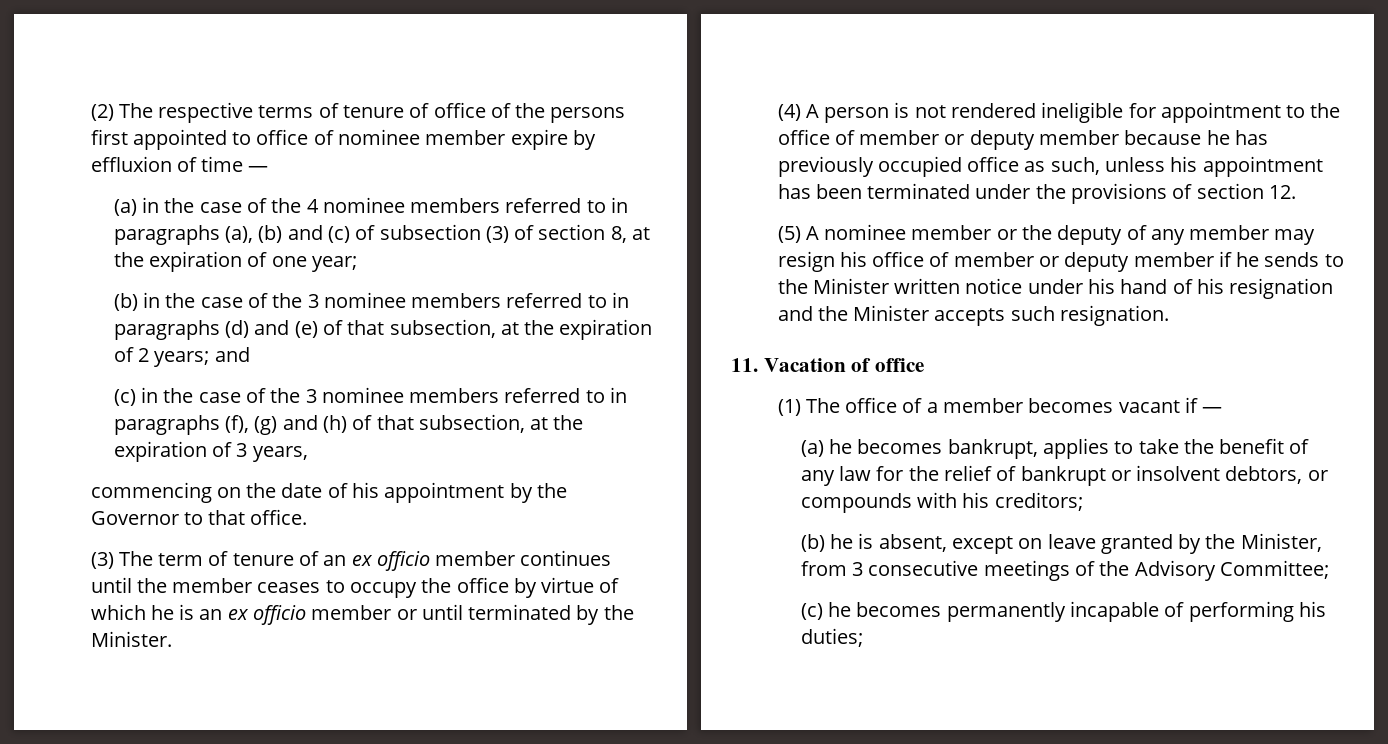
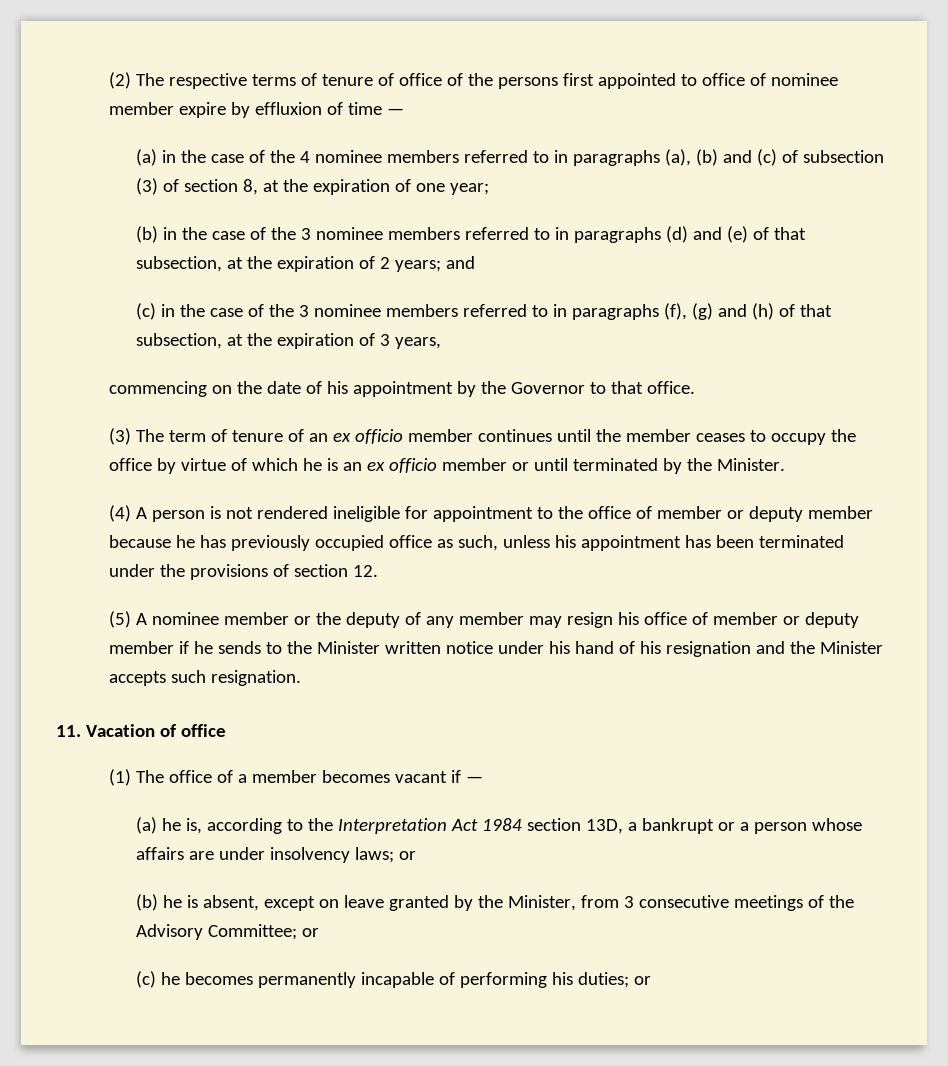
- (a) he becomes bankrupt, applies to take the benefit of any law for the relief of bankrupt or insolvent debtors, or compounds with his creditors;
+ (a) he is, according to the Interpretation Act 1984 section 13D, a bankrupt or a person whose affairs are under insolvency laws; or
- (b) he is absent, except on leave granted by the Minister, from 3 consecutive meetings of the Advisory Committee;
+ (b) he is absent, except on leave granted by the Minister, from 3 consecutive meetings of the Advisory Committee; or
- (c) he becomes permanently incapable of performing his duties;
+ (c) he becomes permanently incapable of performing his duties; or

